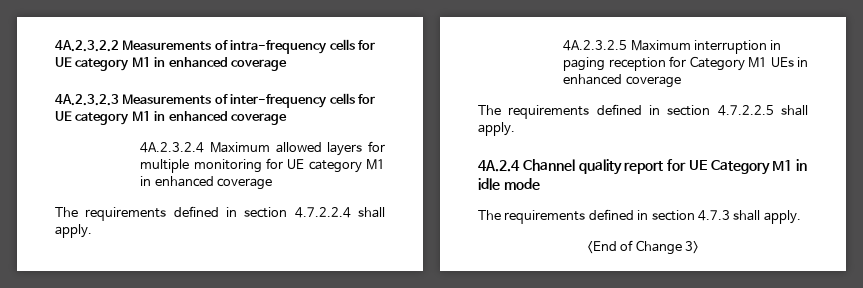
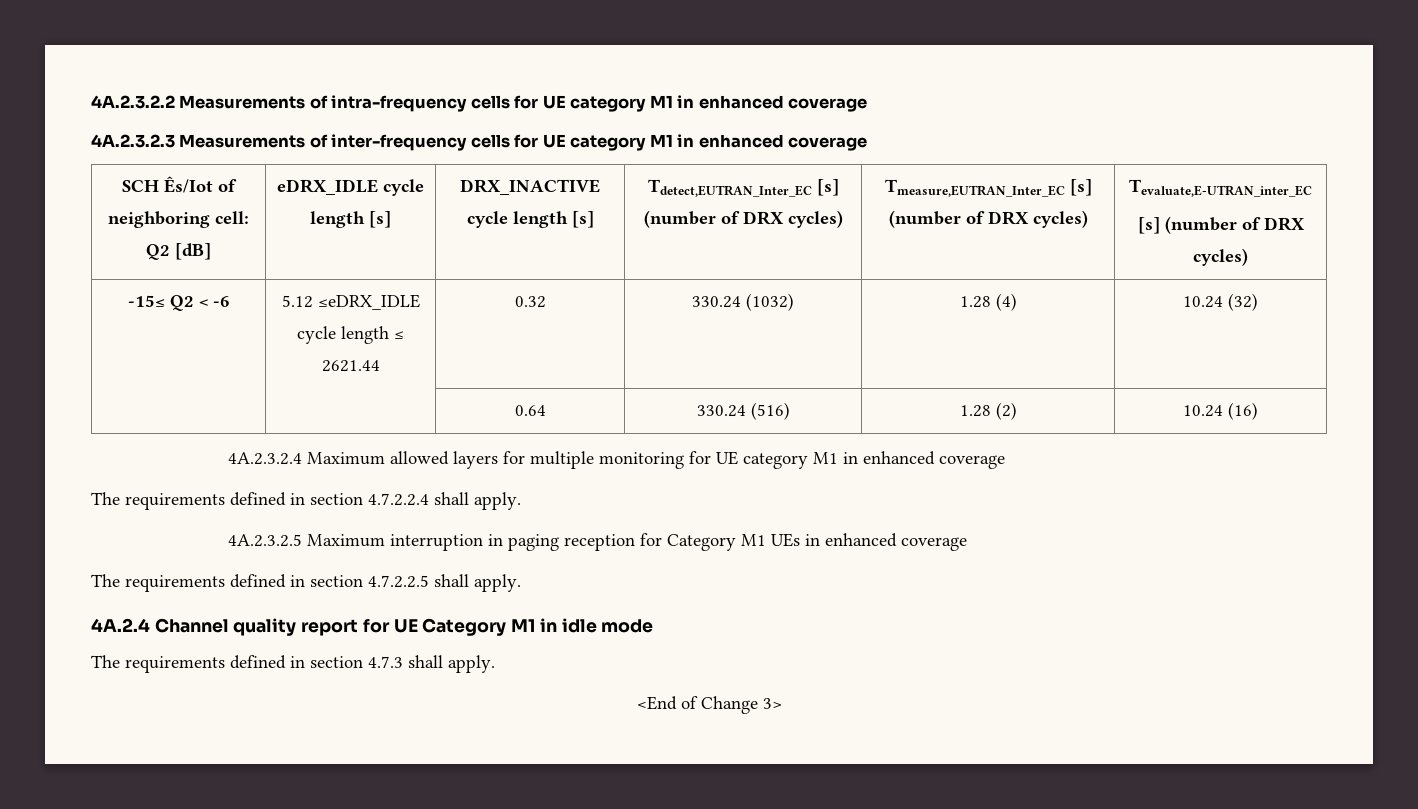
+ SCH Ês/Iot of neighboring cell: Q2 [dB] | eDRX_IDLE cycle length [s] | DRX_INACTIVE cycle length [s] | Tdetect,EUTRAN_Inter_EC [s] (number of DRX cycles) | Tmeasure,EUTRAN_Inter_EC [s] (number of DRX cycles) | Tevaluate,E-UTRAN_inter_EC
+ [s] (number of DRX cycles)
+ -15≤ Q2 < -6 | 5.12 ≤eDRX_IDLE cycle length ≤ 2621.44 | 0.32 | 330.24 (1032) | 1.28 (4) | 10.24 (32)
+ | | 0.64 | 330.24 (516) | 1.28 (2) | 10.24 (16)

